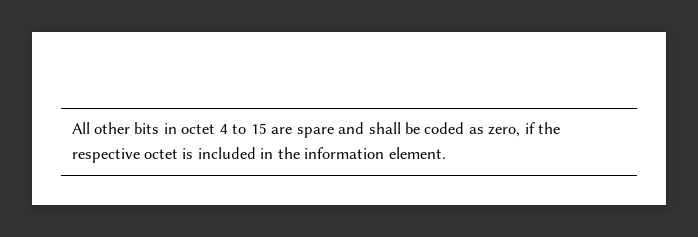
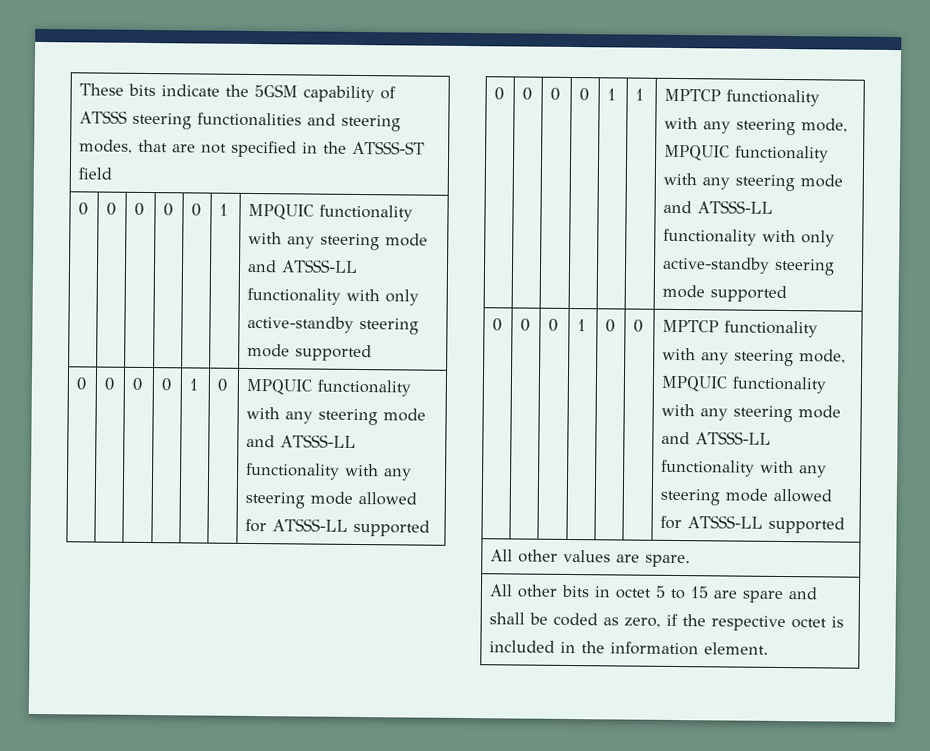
+ These bits indicate the 5GSM capability of ATSSS steering functionalities and steering modes, that are not specified in the ATSSS-ST field
+ 0 | 0 | 0 | 0 | 0 | 1 | MPQUIC functionality with any steering mode and ATSSS-LL functionality with only active-standby steering mode supported
+ 0 | 0 | 0 | 0 | 1 | 0 | MPQUIC functionality with any steering mode and ATSSS-LL functionality with any steering mode allowed for ATSSS-LL supported
+ 0 | 0 | 0 | 0 | 1 | 1 | MPTCP functionality with any steering mode, MPQUIC functionality with any steering mode and ATSSS-LL functionality with only active-standby steering mode supported
+ 0 | 0 | 0 | 1 | 0 | 0 | MPTCP functionality with any steering mode, MPQUIC functionality with any steering mode and ATSSS-LL functionality with any steering mode allowed for ATSSS-LL supported
+ All other values are spare.
- All other bits in octet 4 to 15 are spare and shall be coded as zero, if the respective octet is included in the information element.
+ All other bits in octet 5 to 15 are spare and shall be coded as zero, if the respective octet is included in the information element.

